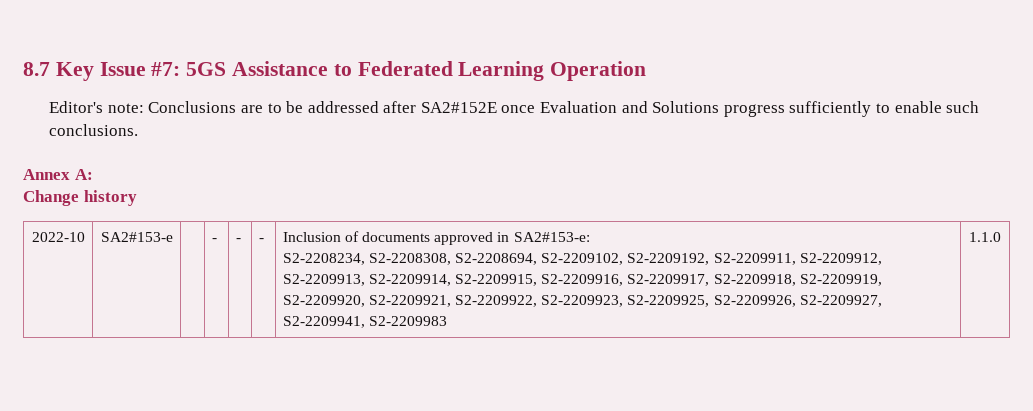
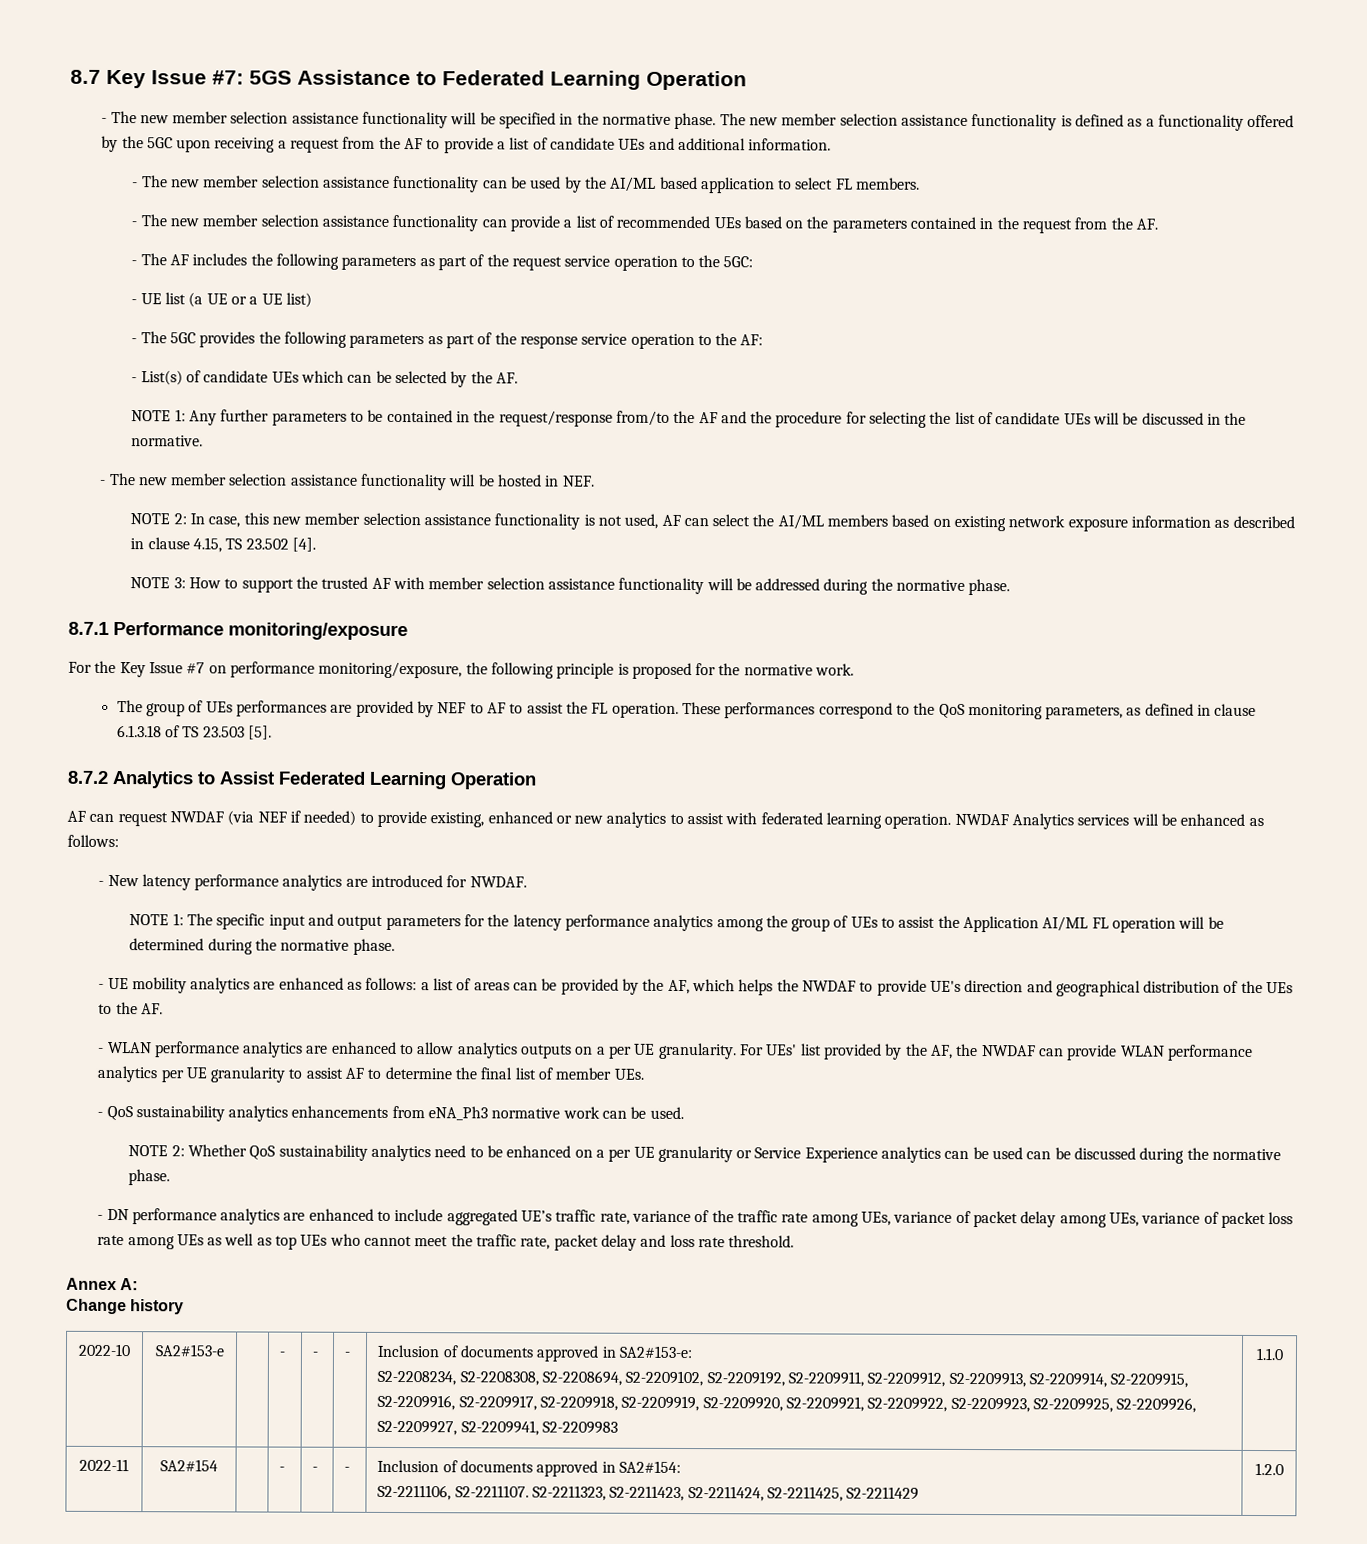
- Editor's note: Conclusions are to be addressed after SA2#152E once Evaluation and Solutions progress sufficiently to enable such conclusions.
+ - The new member selection assistance functionality will be specified in the normative phase. The new member selection assistance functionality is defined as a functionality offered by the 5GC upon receiving a request from the AF to provide a list of candidate UEs and additional information.
+ - The new member selection assistance functionality can be used by the AI/ML based application to select FL members.
+ - The new member selection assistance functionality can provide a list of recommended UEs based on the parameters contained in the request from the AF.
+ - The AF includes the following parameters as part of the request service operation to the 5GC:
+ - UE list (a UE or a UE list)
+ - The 5GC provides the following parameters as part of the response service operation to the AF:
+ - List(s) of candidate UEs which can be selected by the AF.
+ NOTE 1: Any further parameters to be contained in the request/response from/to the AF and the procedure for selecting the list of candidate UEs will be discussed in the normative.
+ - The new member selection assistance functionality will be hosted in NEF.
+ NOTE 2: In case, this new member selection assistance functionality is not used, AF can select the AI/ML members based on existing network exposure information as described in clause 4.15, TS 23.502 [4].
+ NOTE 3: How to support the trusted AF with member selection assistance functionality will be addressed during the normative phase.
+ 8.7.1 Performance monitoring/exposure
+ For the Key Issue #7 on performance monitoring/exposure, the following principle is proposed for the normative work.
+ The group of UEs performances are provided by NEF to AF to assist the FL operation. These performances correspond to the QoS monitoring parameters, as defined in clause 6.1.3.18 of TS 23.503 [5].
+ 8.7.2 Analytics to Assist Federated Learning Operation
+ AF can request NWDAF (via NEF if needed) to provide existing, enhanced or new analytics to assist with federated learning operation. NWDAF Analytics services will be enhanced as follows:
+ - New latency performance analytics are introduced for NWDAF.
+ NOTE 1: The specific input and output parameters for the latency performance analytics among the group of UEs to assist the Application AI/ML FL operation will be determined during the normative phase.
+ - UE mobility analytics are enhanced as follows: a list of areas can be provided by the AF, which helps the NWDAF to provide UE's direction and geographical distribution of the UEs to the AF.
+ - WLAN performance analytics are enhanced to allow analytics outputs on a per UE granularity. For UEs' list provided by the AF, the NWDAF can provide WLAN performance analytics per UE granularity to assist AF to determine the final list of member UEs.
+ - QoS sustainability analytics enhancements from eNA_Ph3 normative work can be used.
+ NOTE 2: Whether QoS sustainability analytics need to be enhanced on a per UE granularity or Service Experience analytics can be used can be discussed during the normative phase.
+ - DN performance analytics are enhanced to include aggregated UE’s traffic rate, variance of the traffic rate among UEs, variance of packet delay among UEs, variance of packet loss rate among UEs as well as top UEs who cannot meet the traffic rate, packet delay and loss rate threshold.
+ 2022-11 | SA2#154 | | - | - | - | Inclusion of documents approved in SA2#154:
+ S2-2211106, S2-2211107. S2-2211323, S2-2211423, S2-2211424, S2-2211425, S2-2211429 | 1.2.0

